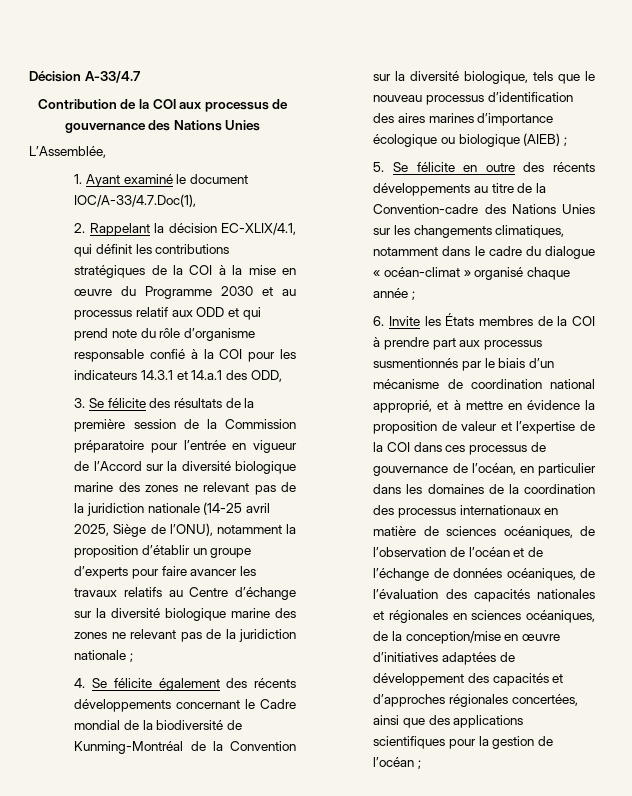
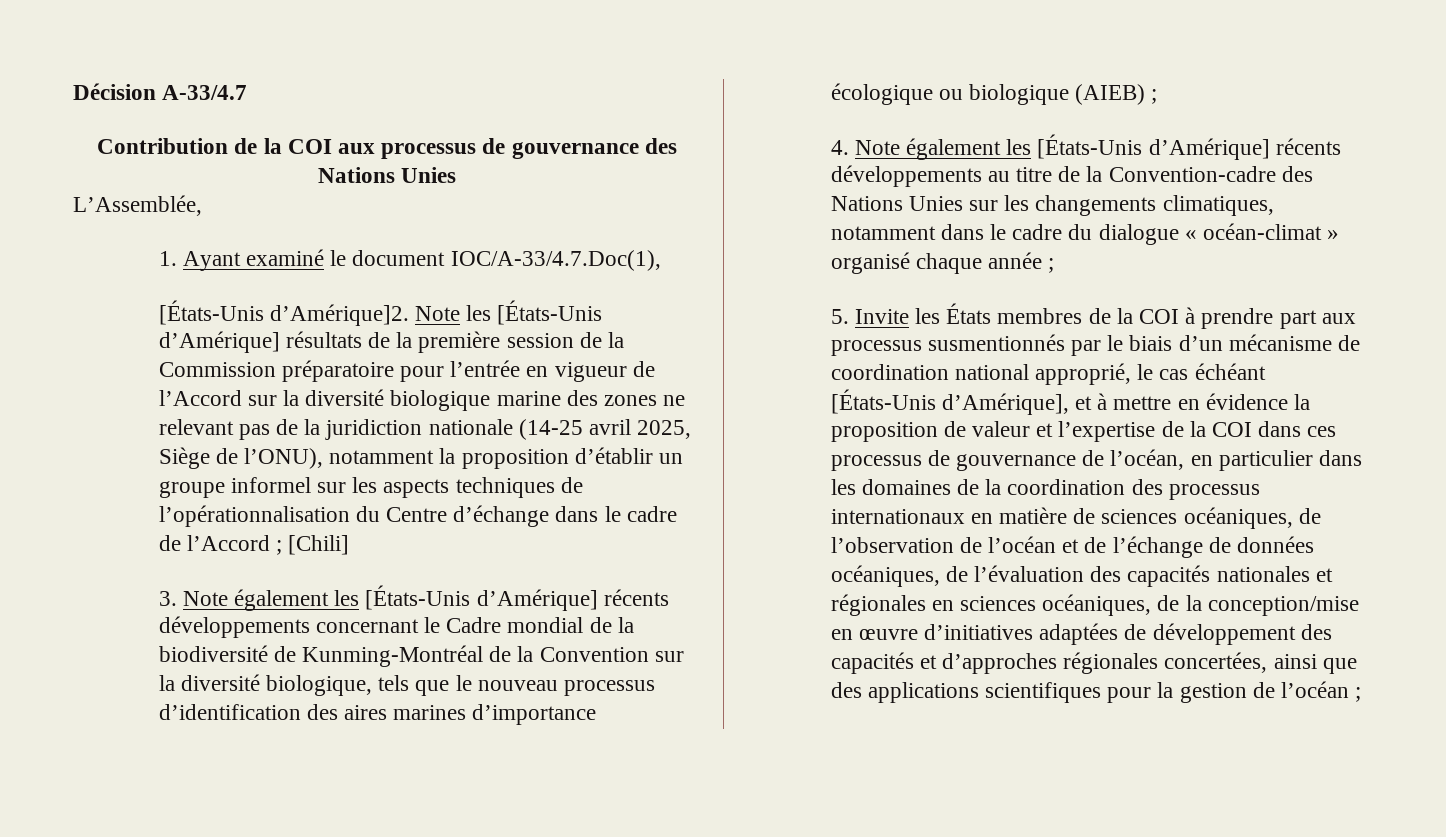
- 2. Rappelant la décision EC-XLIX/4.1, qui définit les contributions stratégiques de la COI à la mise en œuvre du Programme 2030 et au processus relatif aux ODD et qui prend note du rôle d’organisme responsable confié à la COI pour les indicateurs 14.3.1 et 14.a.1 des ODD,
- 3. Se félicite des résultats de la première session de la Commission préparatoire pour l’entrée en vigueur de l’Accord sur la diversité biologique marine des zones ne relevant pas de la juridiction nationale (14-25 avril 2025, Siège de l’ONU), notamment la proposition d’établir un groupe d’experts pour faire avancer les travaux relatifs au Centre d’échange sur la diversité biologique marine des zones ne relevant pas de la juridiction nationale ;
- 4. Se félicite également des récents développements concernant le Cadre mondial de la biodiversité de Kunming-Montréal de la Convention sur la diversité biologique, tels que le nouveau processus d’identification des aires marines d’importance écologique ou biologique (AIEB) ;
+ [États-Unis d’Amérique]2. Note les [États-Unis d’Amérique] résultats de la première session de la Commission préparatoire pour l’entrée en vigueur de l’Accord sur la diversité biologique marine des zones ne relevant pas de la juridiction nationale (14-25 avril 2025, Siège de l’ONU), notamment la proposition d’établir un groupe informel sur les aspects techniques de l’opérationnalisation du Centre d’échange dans le cadre de l’Accord ; [Chili]
+ 3. Note également les [États-Unis d’Amérique] récents développements concernant le Cadre mondial de la biodiversité de Kunming-Montréal de la Convention sur la diversité biologique, tels que le nouveau processus d’identification des aires marines d’importance écologique ou biologique (AIEB) ;
- 5. Se félicite en outre des récents développements au titre de la Convention-cadre des Nations Unies sur les changements climatiques, notamment dans le cadre du dialogue « océan-climat » organisé chaque année ;
+ 4. Note également les [États-Unis d’Amérique] récents développements au titre de la Convention-cadre des Nations Unies sur les changements climatiques, notamment dans le cadre du dialogue « océan-climat » organisé chaque année ;
- 6. Invite les États membres de la COI à prendre part aux processus susmentionnés par le biais d’un mécanisme de coordination national approprié, et à mettre en évidence la proposition de valeur et l’expertise de la COI dans ces processus de gouvernance de l’océan, en particulier dans les domaines de la coordination des processus internationaux en matière de sciences océaniques, de l’observation de l’océan et de l’échange de données océaniques, de l’évaluation des capacités nationales et régionales en sciences océaniques, de la conception/mise en œuvre d’initiatives adaptées de développement des capacités et d’approches régionales concertées, ainsi que des applications scientifiques pour la gestion de l’océan ;
+ 5. Invite les États membres de la COI à prendre part aux processus susmentionnés par le biais d’un mécanisme de coordination national approprié, le cas échéant [États-Unis d’Amérique], et à mettre en évidence la proposition de valeur et l’expertise de la COI dans ces processus de gouvernance de l’océan, en particulier dans les domaines de la coordination des processus internationaux en matière de sciences océaniques, de l’observation de l’océan et de l’échange de données océaniques, de l’évaluation des capacités nationales et régionales en sciences océaniques, de la conception/mise en œuvre d’initiatives adaptées de développement des capacités et d’approches régionales concertées, ainsi que des applications scientifiques pour la gestion de l’océan ;

